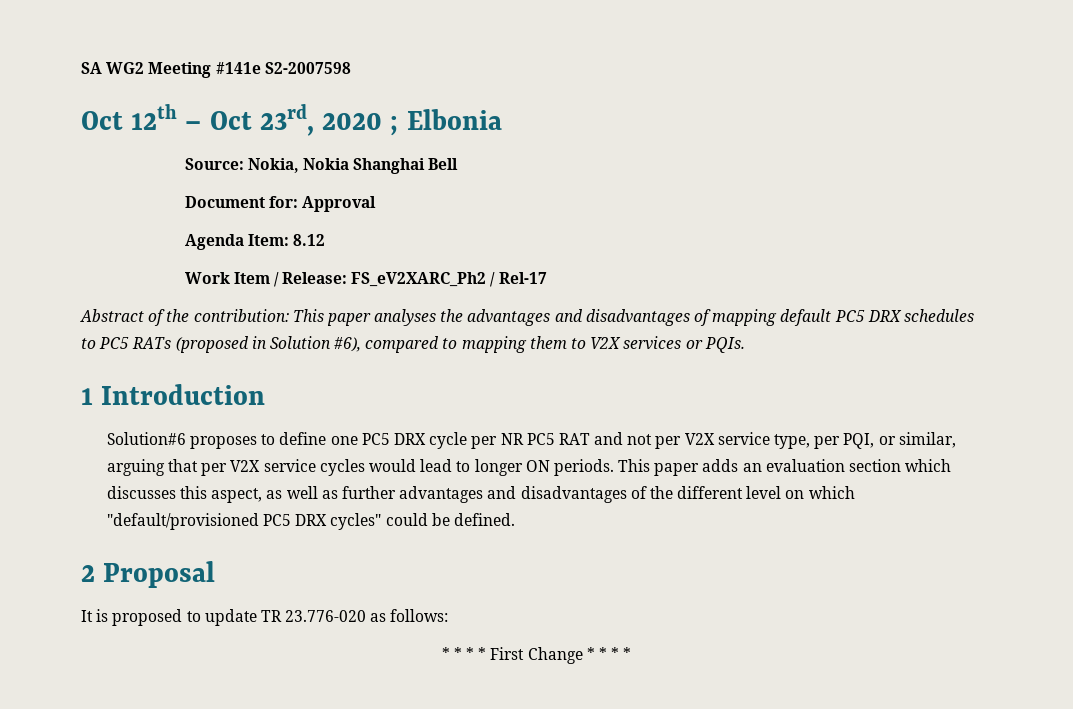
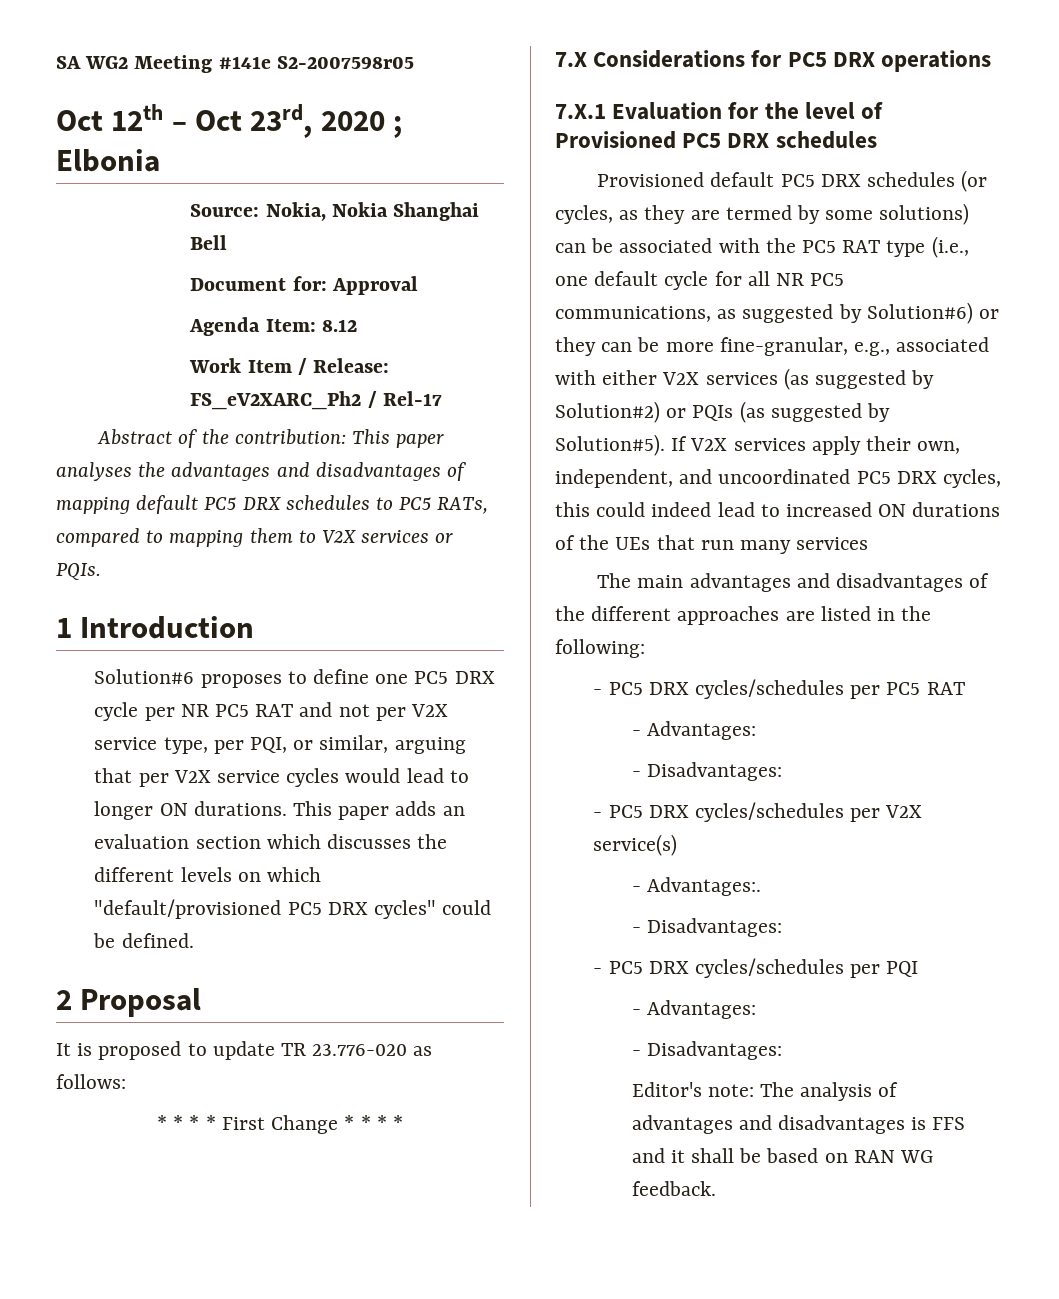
- SA WG2 Meeting #141e S2-2007598
+ SA WG2 Meeting #141e S2-2007598r05
- Abstract of the contribution: This paper analyses the advantages and disadvantages of mapping default PC5 DRX schedules to PC5 RATs (proposed in Solution #6), compared to mapping them to V2X services or PQIs.
+ Abstract of the contribution: This paper analyses the advantages and disadvantages of mapping default PC5 DRX schedules to PC5 RATs, compared to mapping them to V2X services or PQIs.
- Solution#6 proposes to define one PC5 DRX cycle per NR PC5 RAT and not per V2X service type, per PQI, or similar, arguing that per V2X service cycles would lead to longer ON periods.
+ Solution#6 proposes to define one PC5 DRX cycle per NR PC5 RAT and not per V2X service type, per PQI, or similar, arguing that per V2X service cycles would lead to longer ON durations.
- This paper adds an evaluation section which discusses this aspect, as well as further advantages and disadvantages of the different level on which "default/provisioned PC5 DRX cycles" could be defined.
+ This paper adds an evaluation section which discusses the different levels on which "default/provisioned PC5 DRX cycles" could be defined.
+ 7.X Considerations for PC5 DRX operations
+ 7.X.1 Evaluation for the level of Provisioned PC5 DRX schedules
+ Provisioned default PC5 DRX schedules (or cycles, as they are termed by some solutions) can be associated with the PC5 RAT type (i.e., one default cycle for all NR PC5 communications, as suggested by Solution#6) or they can be more fine-granular, e.g., associated with either V2X services (as suggested by Solution#2) or PQIs (as suggested by Solution#5). If V2X services apply their own, independent, and uncoordinated PC5 DRX cycles, this could indeed lead to increased ON durations of the UEs that run many services
+ The main advantages and disadvantages of the different approaches are listed in the following:
+ - PC5 DRX cycles/schedules per PC5 RAT
+ - Advantages:
+ - Disadvantages:
+ - PC5 DRX cycles/schedules per V2X service(s)
+ - Advantages:.
+ - Disadvantages:
+ - PC5 DRX cycles/schedules per PQI
+ - Advantages:
+ - Disadvantages:
+ Editor's note: The analysis of advantages and disadvantages is FFS and it shall be based on RAN WG feedback.

